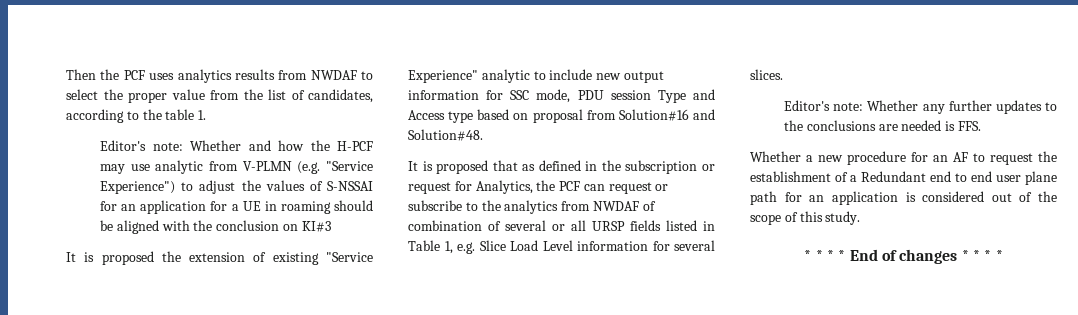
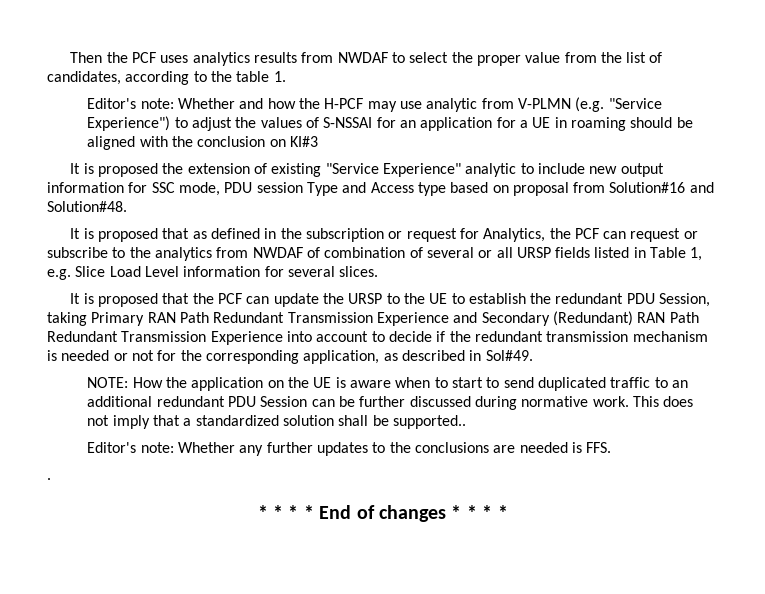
+ It is proposed that the PCF can update the URSP to the UE to establish the redundant PDU Session, taking Primary RAN Path Redundant Transmission Experience and Secondary (Redundant) RAN Path Redundant Transmission Experience into account to decide if the redundant transmission mechanism is needed or not for the corresponding application, as described in Sol#49.
+ NOTE: How the application on the UE is aware when to start to send duplicated traffic to an additional redundant PDU Session can be further discussed during normative work. This does not imply that a standardized solution shall be supported..
- Whether a new procedure for an AF to request the establishment of a Redundant end to end user plane path for an application is considered out of the scope of this study.
+ .

